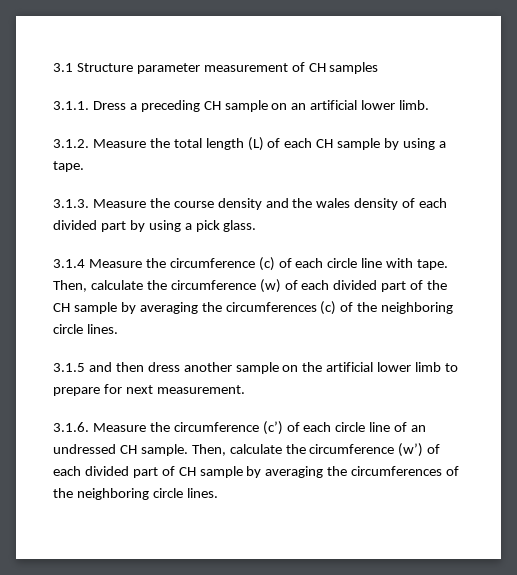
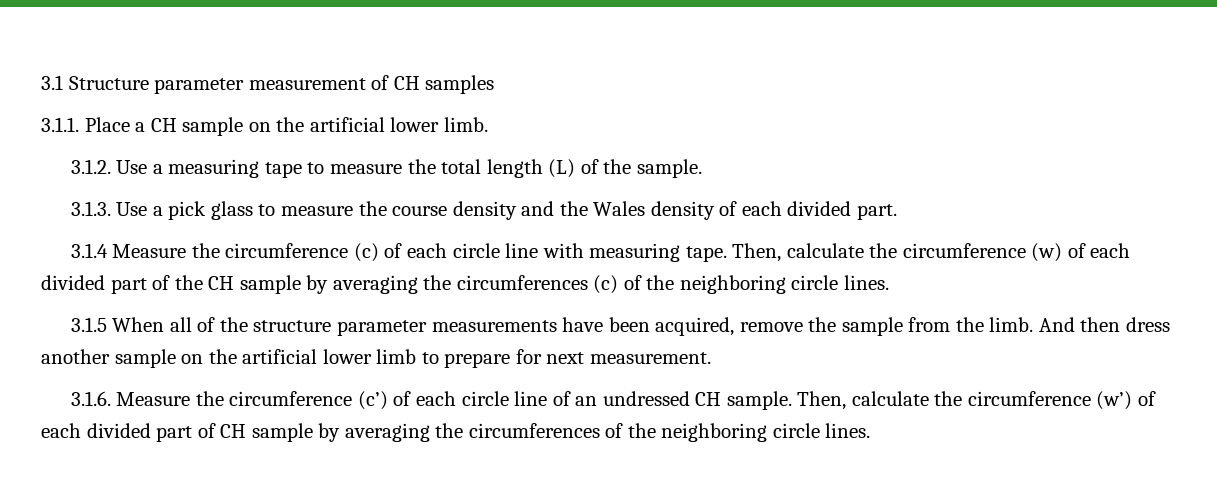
- 3.1.1. Dress a preceding CH sample on an artificial lower limb.
+ 3.1.1. Place a CH sample on the artificial lower limb.
- 3.1.2. Measure the total length (L) of each CH sample by using a tape.
- 3.1.3. Measure the course density and the wales density of each divided part by using a pick glass.
+ 3.1.2. Use a measuring tape to measure the total length (L) of the sample.
+ 3.1.3. Use a pick glass to measure the course density and the Wales density of each divided part.
- 3.1.4 Measure the circumference (c) of each circle line with tape.
+ 3.1.4 Measure the circumference (c) of each circle line with measuring tape.
- 3.1.5 and then dress another sample on the artificial lower limb to prepare for next measurement.
+ 3.1.5 When all of the structure parameter measurements have been acquired, remove the sample from the limb. And then dress another sample on the artificial lower limb to prepare for next measurement.

